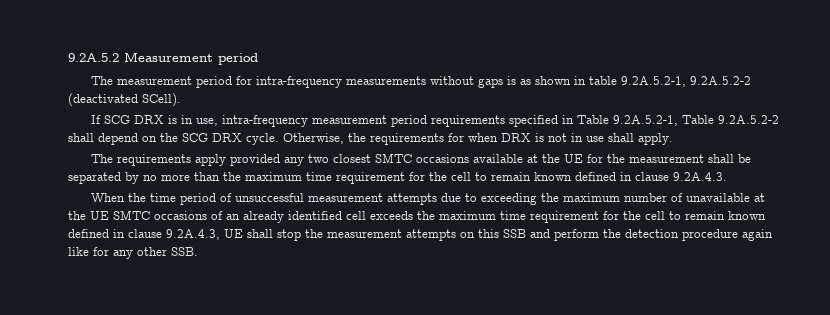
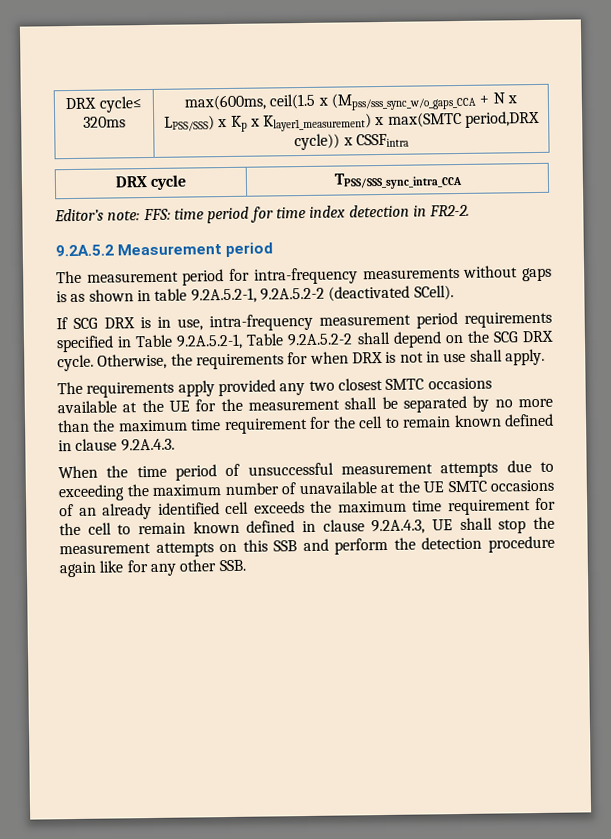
+ DRX cycle≤ 320ms | max(600ms, ceil(1.5 x (Mpss/sss_sync_w/o_gaps_CCA + N x LPSS/SSS) x Kp x Klayer1_measurement) x max(SMTC period,DRX cycle)) x CSSFintra
+ DRX cycle | TPSS/SSS_sync_intra_CCA
+ Editor’s note: FFS: time period for time index detection in FR2-2.

